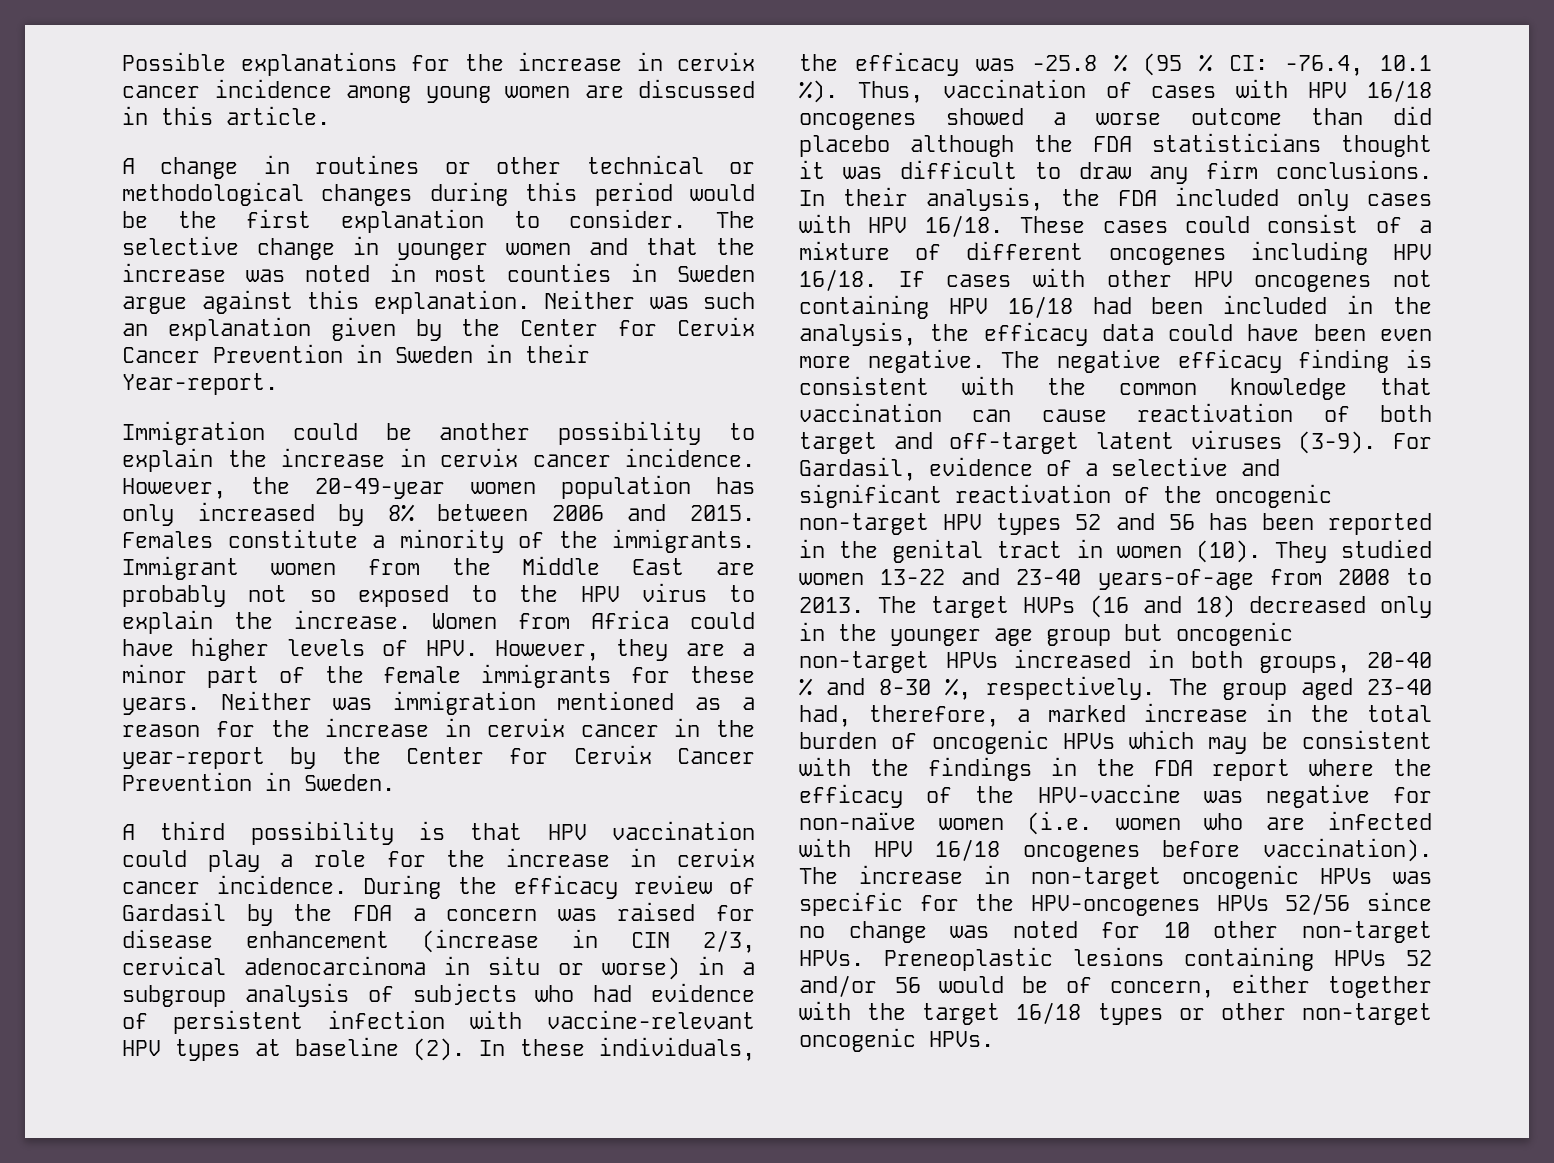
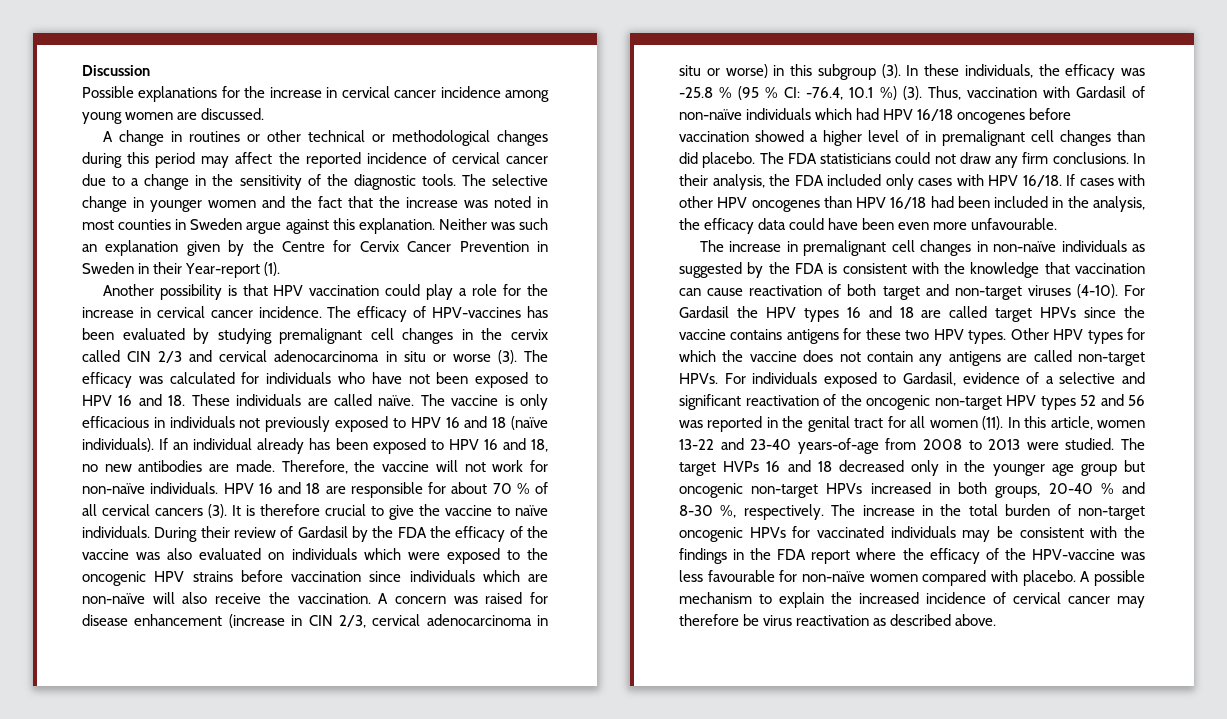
+ Discussion
- Possible explanations for the increase in cervix cancer incidence among young women are discussed in this article.
+ Possible explanations for the increase in cervical cancer incidence among young women are discussed.
- A change in routines or other technical or methodological changes during this period would be the first explanation to consider.
+ A change in routines or other technical or methodological changes during this period may affect the reported incidence of cervical cancer due to a change in the sensitivity of the diagnostic tools.
- The selective change in younger women and that the increase was noted in most counties in Sweden argue against this explanation.
+ The selective change in younger women and the fact that the increase was noted in most counties in Sweden argue against this explanation.
- Neither was such an explanation given by the Center for Cervix Cancer Prevention in Sweden in their Year-report.
- Immigration could be another possibility to explain the increase in cervix cancer incidence. However, the 20-49-year women population has only increased by 8% between 2006 and 2015. Females constitute a minority of the immigrants. Immigrant women from the Middle East are probably not so exposed to the HPV virus to explain the increase. Women from Africa could have higher levels of HPV. However, they are a minor part of the female immigrants for these years. Neither was immigration mentioned as a reason for the increase in cervix cancer in the year-report by the Center for Cervix Cancer Prevention in Sweden.
- A third possibility is that HPV vaccination could play a role for the increase in cervix cancer incidence. During the efficacy review of Gardasil by the FDA a concern was raised for disease enhancement (increase in CIN 2/3, cervical adenocarcinoma in situ or worse) in a subgroup analysis of subjects who had evidence of persistent infection with vaccine-relevant HPV types at baseline (2).
+ Neither was such an explanation given by the Centre for Cervix Cancer Prevention in Sweden in their Year-report (1).
+ Another possibility is that HPV vaccination could play a role for the increase in cervical cancer incidence. The efficacy of HPV-vaccines has been evaluated by studying premalignant cell changes in the cervix called CIN 2/3 and cervical adenocarcinoma in situ or worse (3). The efficacy was calculated for individuals who have not been exposed to HPV 16 and 18. These individuals are called naïve. The vaccine is only efficacious in individuals not previously exposed to HPV 16 and 18 (naïve individuals). If an individual already has been exposed to HPV 16 and 18, no new antibodies are made. Therefore, the vaccine will not work for non-naïve individuals. HPV 16 and 18 are responsible for about 70 % of all cervical cancers (3). It is therefore crucial to give the vaccine to naïve individuals. During their review of Gardasil by the FDA the efficacy of the vaccine was also evaluated on individuals which were exposed to the oncogenic HPV strains before vaccination since individuals which are non-naïve will also receive the vaccination. A concern was raised for disease enhancement (increase in CIN 2/3, cervical adenocarcinoma in situ or worse) in this subgroup (3).
- In these individuals, the efficacy was -25.8 % (95 % CI: -76.4, 10.1 %). Thus, vaccination of cases with HPV 16/18 oncogenes showed a worse outcome than did placebo although the FDA statisticians thought it was difficult to draw any firm conclusions.
+ In these individuals, the efficacy was -25.8 % (95 % CI: -76.4, 10.1 %) (3). Thus, vaccination with Gardasil of non-naïve individuals which had HPV 16/18 oncogenes before vaccination showed a higher level of in premalignant cell changes than did placebo. The FDA statisticians could not draw any firm conclusions.
- These cases could consist of a mixture of different oncogenes including HPV 16/18.
- If cases with other HPV oncogenes not containing HPV 16/18 had been included in the analysis, the efficacy data could have been even more negative. The negative efficacy finding is consistent with the common knowledge that vaccination can cause reactivation of both target and off-target latent viruses (3-9). For Gardasil, evidence of a selective and significant reactivation of the oncogenic non-target HPV types 52 and 56 has been reported in the genital tract in women (10). They studied women 13-22 and 23-40 years-of-age from 2008 to 2013. The target HVPs (16 and 18) decreased only in the younger age group but oncogenic non-target HPVs increased in both groups, 20-40 % and 8-30 %, respectively.
+ If cases with other HPV oncogenes than HPV 16/18 had been included in the analysis, the efficacy data could have been even more unfavourable.
+ The increase in premalignant cell changes in non-naïve individuals as suggested by the FDA is consistent with the knowledge that vaccination can cause reactivation of both target and non-target viruses (4-10). For Gardasil the HPV types 16 and 18 are called target HPVs since the vaccine contains antigens for these two HPV types. Other HPV types for which the vaccine does not contain any antigens are called non-target HPVs. For individuals exposed to Gardasil, evidence of a selective and significant reactivation of the oncogenic non-target HPV types 52 and 56 was reported in the genital tract for all women (11). In this article, women 13-22 and 23-40 years-of-age from 2008 to 2013 were studied. The target HVPs 16 and 18 decreased only in the younger age group but oncogenic non-target HPVs increased in both groups, 20-40 % and 8-30 %, respectively.
- The group aged 23-40 had, therefore, a marked increase in the total burden of oncogenic HPVs which may be consistent with the findings in the FDA report where the efficacy of the HPV-vaccine was negative for non-naïve women (i.e. women who are infected with HPV 16/18 oncogenes before vaccination). The increase in non-target oncogenic HPVs was specific for the HPV-oncogenes HPVs 52/56 since no change was noted for 10 other non-target HPVs. Preneoplastic lesions containing HPVs 52 and/or 56 would be of concern, either together with the target 16/18 types or other non-target oncogenic HPVs.
+ The increase in the total burden of non-target oncogenic HPVs for vaccinated individuals may be consistent with the findings in the FDA report where the efficacy of the HPV-vaccine was less favourable for non-naïve women compared with placebo. A possible mechanism to explain the increased incidence of cervical cancer may therefore be virus reactivation as described above.

